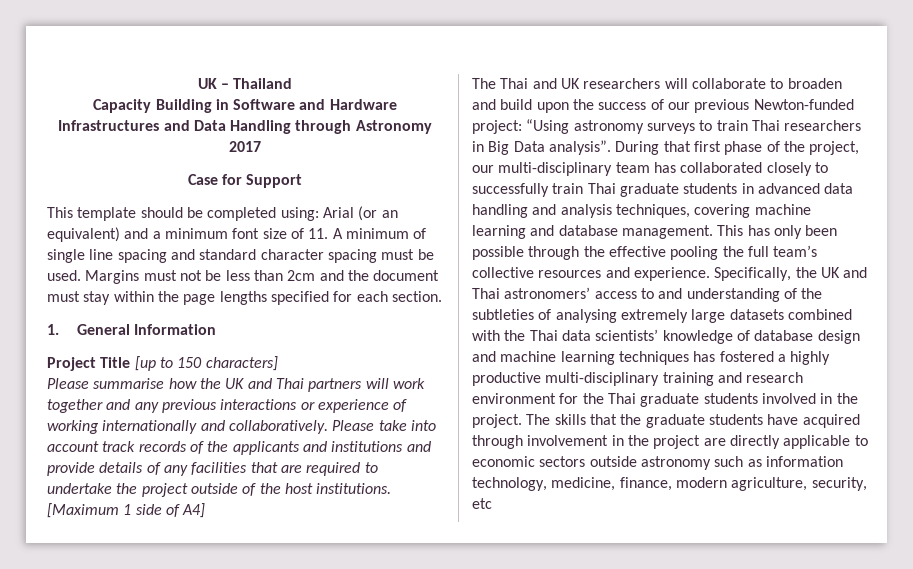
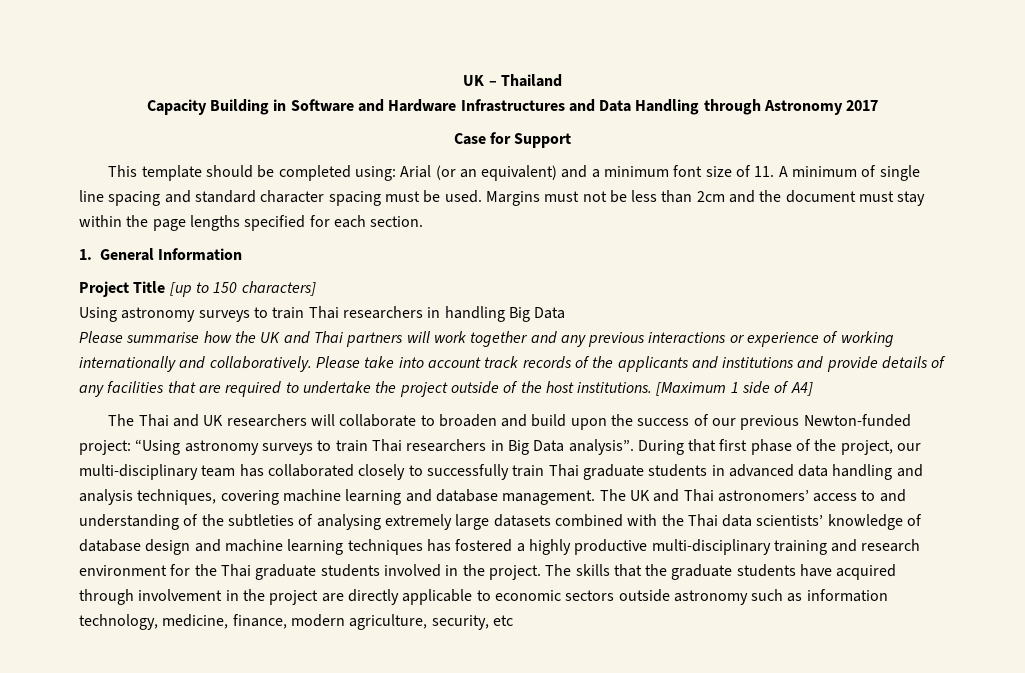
+ Using astronomy surveys to train Thai researchers in handling Big Data
- This has only been possible through the effective pooling the full team’s collective resources and experience. Specifically, the UK and Thai astronomers’ access to and understanding of the subtleties of analysing extremely large datasets combined with the Thai data scientists’ knowledge of database design and machine learning techniques has fostered a highly productive multi-disciplinary training and research environment for the Thai graduate students involved in the project.
+ The UK and Thai astronomers’ access to and understanding of the subtleties of analysing extremely large datasets combined with the Thai data scientists’ knowledge of database design and machine learning techniques has fostered a highly productive multi-disciplinary training and research environment for the Thai graduate students involved in the project.

